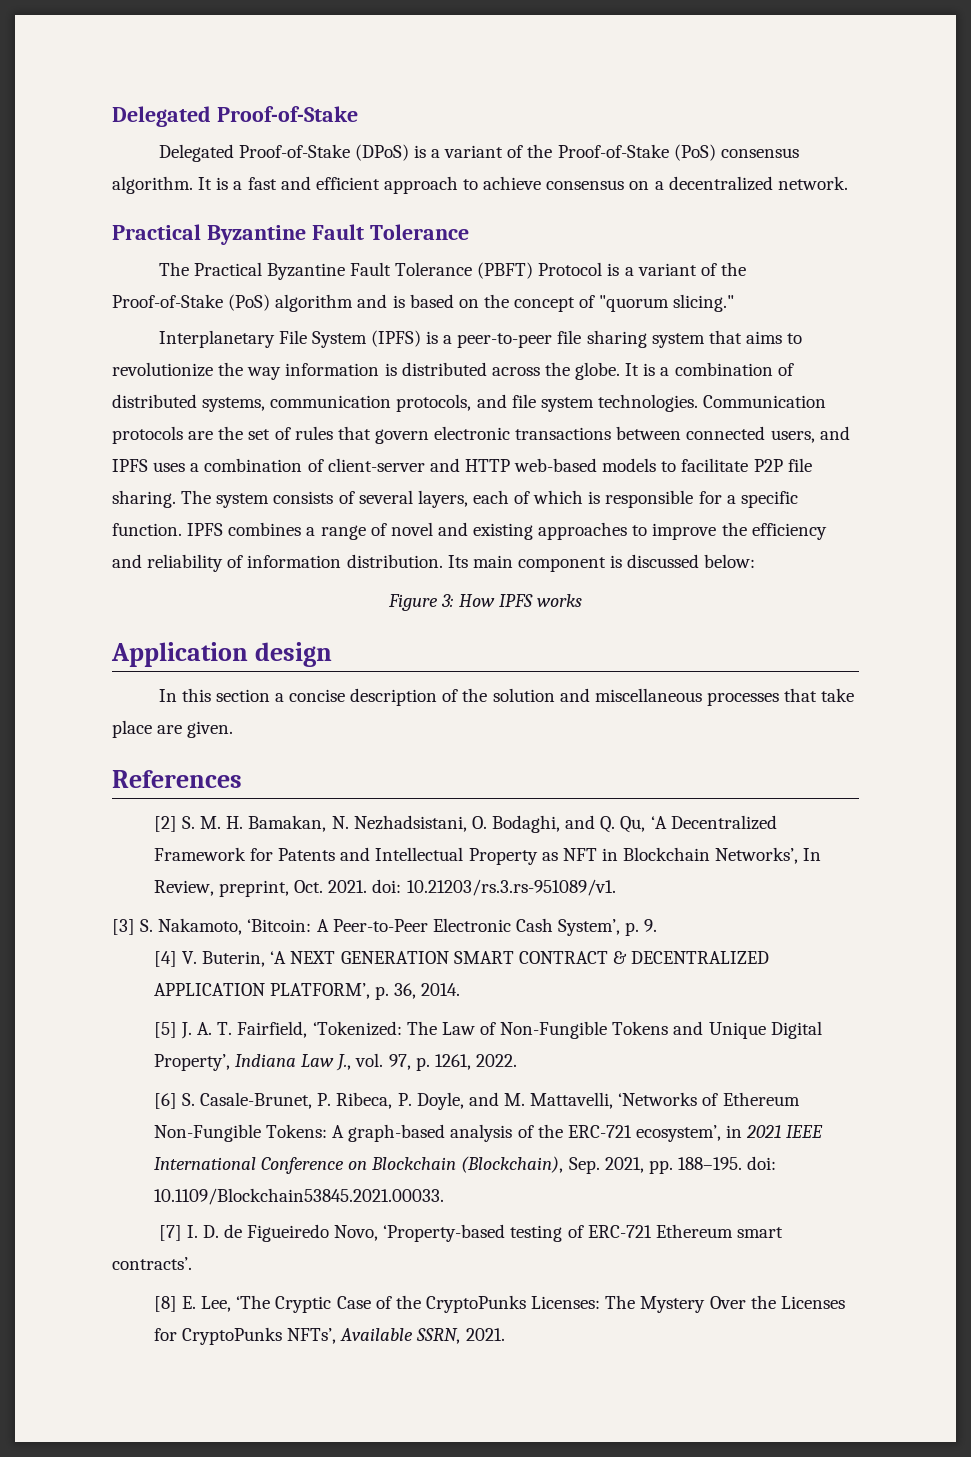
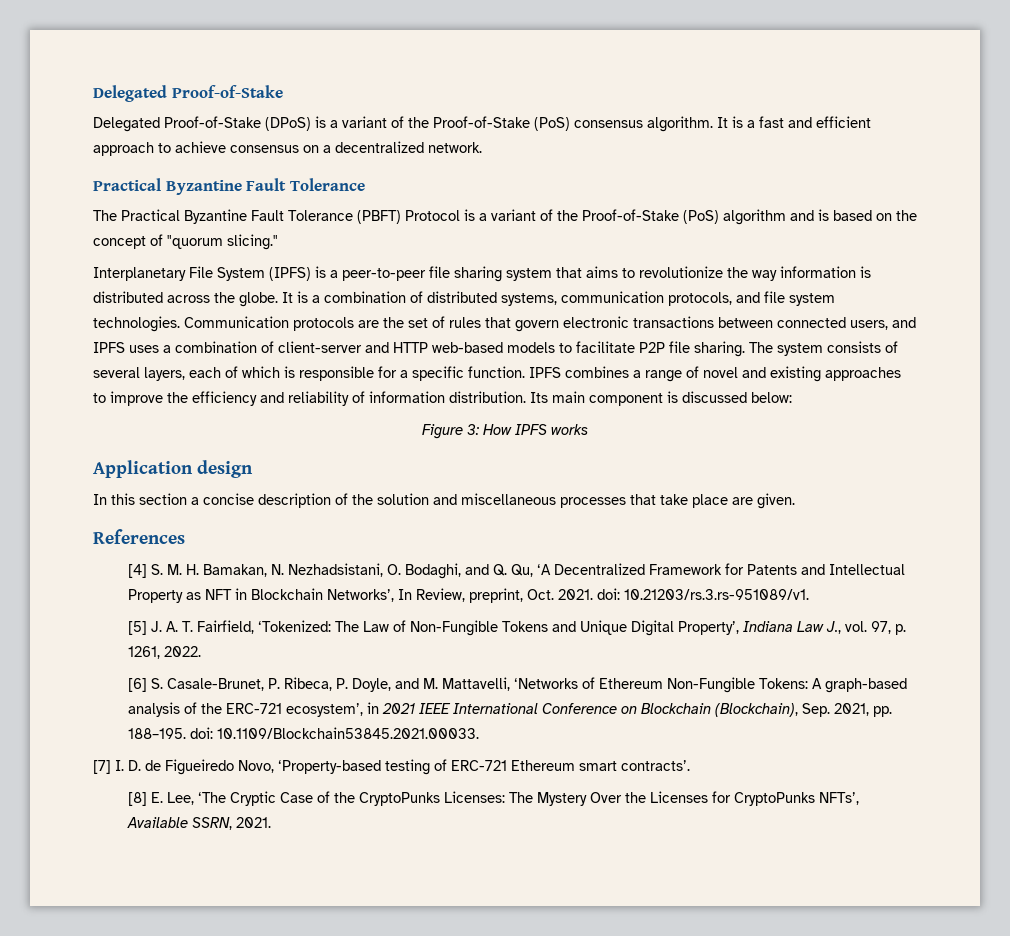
- [2] S. M. H. Bamakan, N. Nezhadsistani, O. Bodaghi, and Q. Qu, ‘A Decentralized Framework for Patents and Intellectual Property as NFT in Blockchain Networks’, In Review, preprint, Oct. 2021. doi: 10.21203/rs.3.rs-951089/v1.
+ [4] S. M. H. Bamakan, N. Nezhadsistani, O. Bodaghi, and Q. Qu, ‘A Decentralized Framework for Patents and Intellectual Property as NFT in Blockchain Networks’, In Review, preprint, Oct. 2021. doi: 10.21203/rs.3.rs-951089/v1.
- [3] S. Nakamoto, ‘Bitcoin: A Peer-to-Peer Electronic Cash System’, p. 9.
- [4] V. Buterin, ‘A NEXT GENERATION SMART CONTRACT & DECENTRALIZED APPLICATION PLATFORM’, p. 36, 2014.

